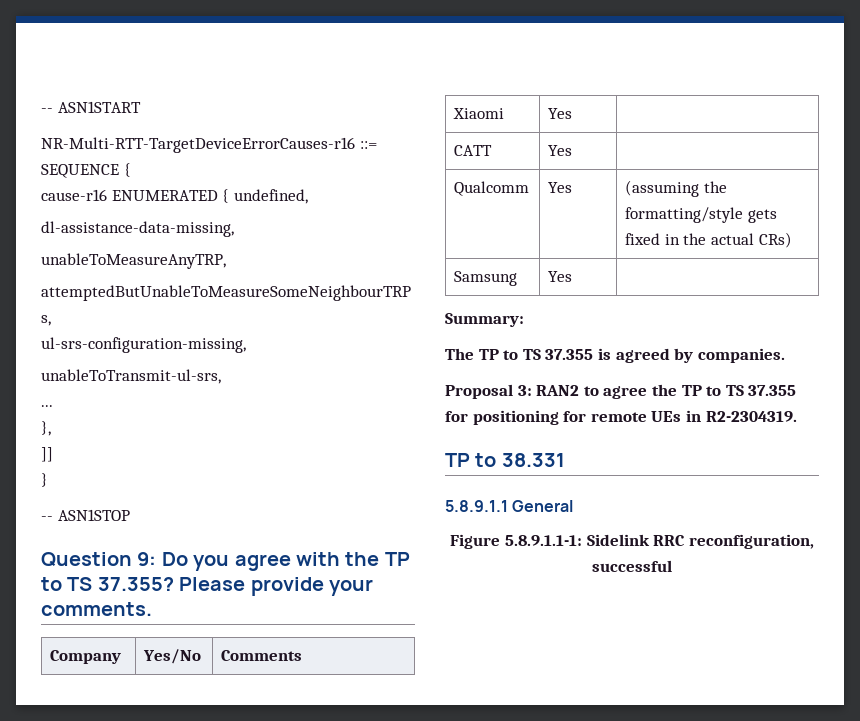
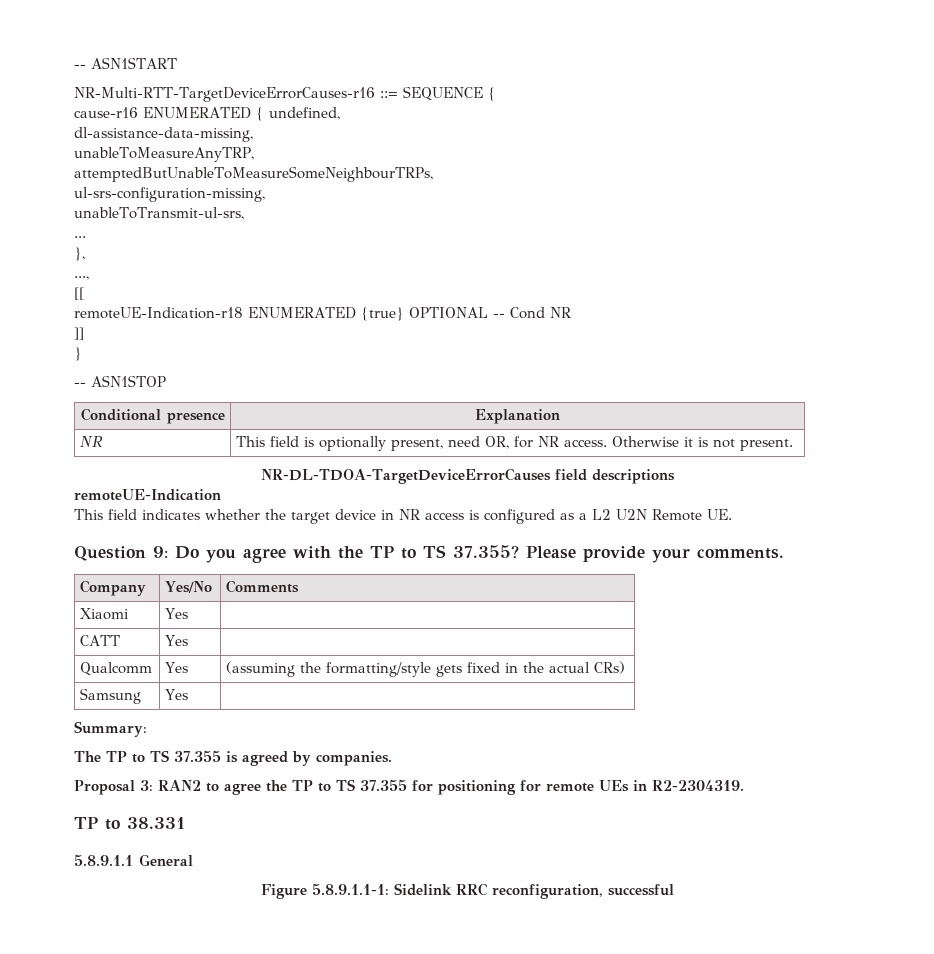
+ ...,
+ [[
+ remoteUE-Indication-r18 ENUMERATED {true} OPTIONAL -- Cond NR
  ]]
  }
  -- ASN1STOP
+ Conditional presence | Explanation
+ NR | This field is optionally present, need OR, for NR access. Otherwise it is not present.
+ NR-DL-TDOA-TargetDeviceErrorCauses field descriptions
+ remoteUE-Indication
+ This field indicates whether the target device in NR access is configured as a L2 U2N Remote UE.

